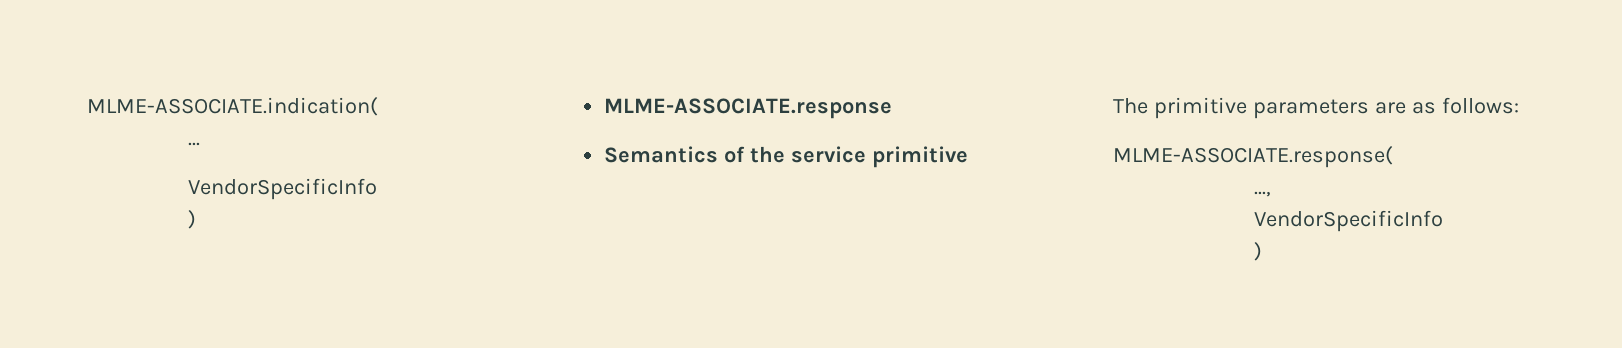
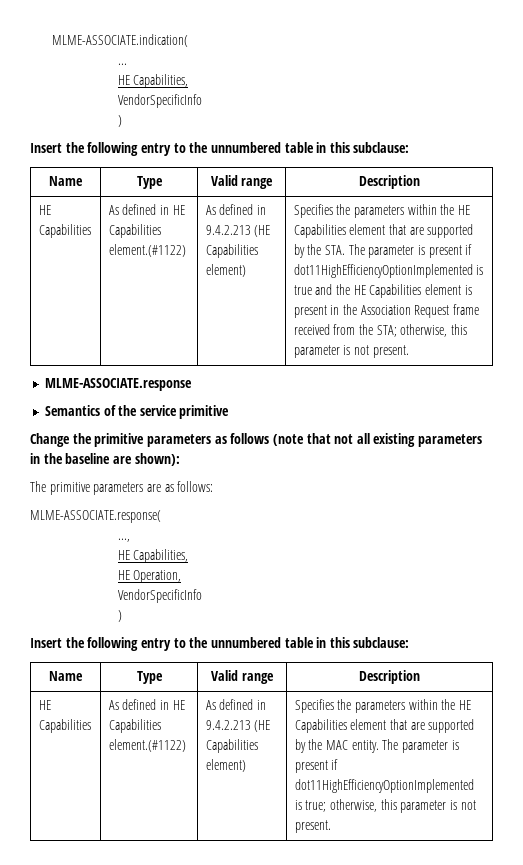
  ...
+ HE Capabilities,
  VendorSpecificInfo
  )
+ Insert the following entry to the unnumbered table in this subclause:
+ Name | Type | Valid range | Description
+ HE Capabilities | As defined in HE Capabilities element.(#1122) | As defined in 9.4.2.213 (HE Capabilities element) | Specifies the parameters within the HE Capabilities element that are supported by the STA. The parameter is present if dot11HighEfficiencyOptionImplemented is true and the HE Capabilities element is present in the Association Request frame received from the STA; otherwise, this parameter is not present.
+ Change the primitive parameters as follows (note that not all existing parameters in the baseline are shown):
  ...,
+ HE Capabilities,
+ HE Operation,
  VendorSpecificInfo
  )
+ Insert the following entry to the unnumbered table in this subclause:
+ Name | Type | Valid range | Description
+ HE Capabilities | As defined in HE Capabilities element.(#1122) | As defined in 9.4.2.213 (HE Capabilities element) | Specifies the parameters within the HE Capabilities element that are supported by the MAC entity. The parameter is present if dot11HighEfficiencyOptionImplemented is true; otherwise, this parameter is not present.

